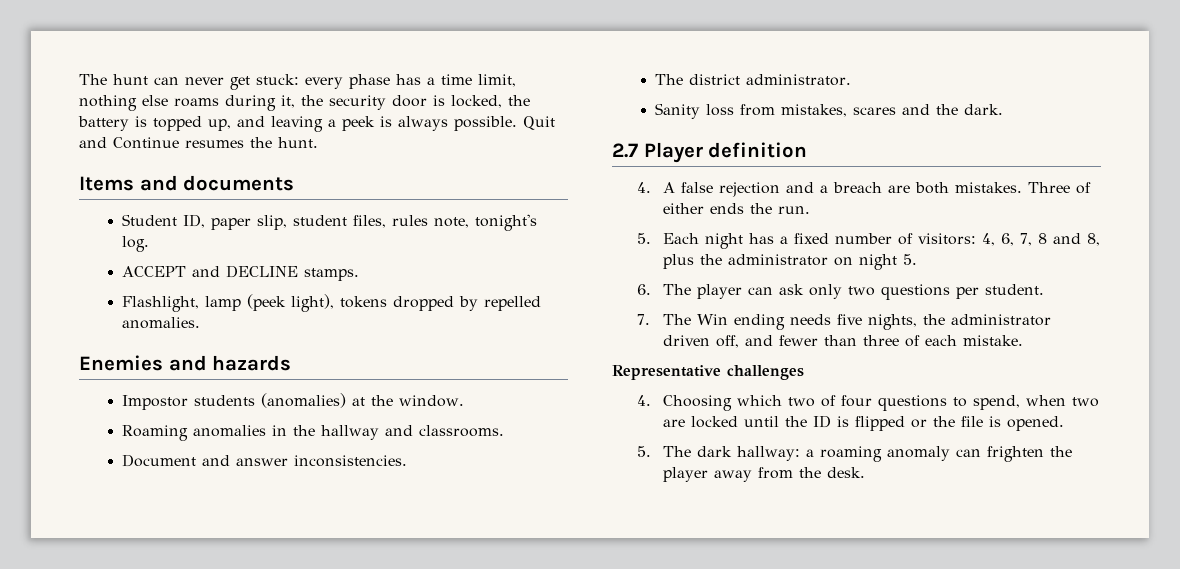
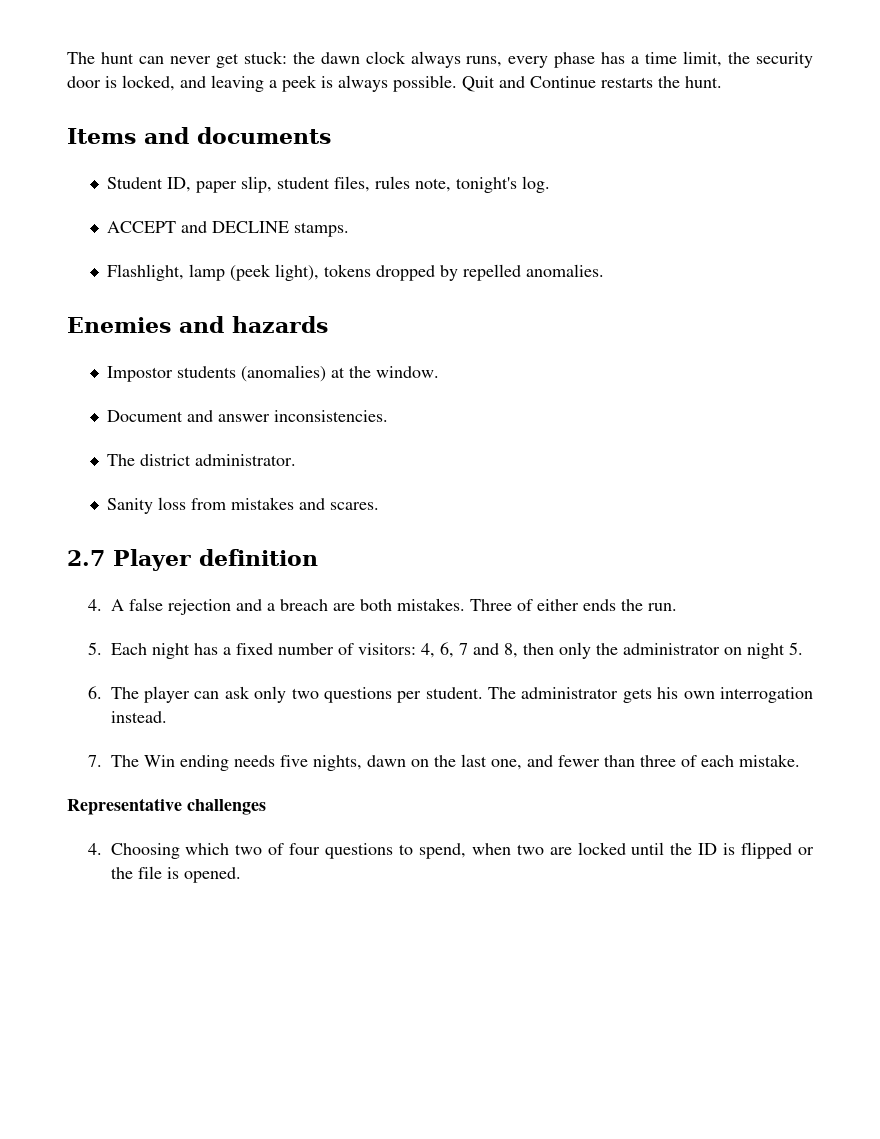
- The hunt can never get stuck: every phase has a time limit, nothing else roams during it, the security door is locked, the battery is topped up, and leaving a peek is always possible.
+ The hunt can never get stuck: the dawn clock always runs, every phase has a time limit, the security door is locked, and leaving a peek is always possible.
- Quit and Continue resumes the hunt.
+ Quit and Continue restarts the hunt.
- Roaming anomalies in the hallway and classrooms.
- Sanity loss from mistakes, scares and the dark.
+ Sanity loss from mistakes and scares.
- 5. Each night has a fixed number of visitors: 4, 6, 7, 8 and 8, plus the administrator on night 5.
+ 5. Each night has a fixed number of visitors: 4, 6, 7 and 8, then only the administrator on night 5.
+ The administrator gets his own interrogation instead.
- 7. The Win ending needs five nights, the administrator driven off, and fewer than three of each mistake.
+ 7. The Win ending needs five nights, dawn on the last one, and fewer than three of each mistake.
- 5. The dark hallway: a roaming anomaly can frighten the player away from the desk.

